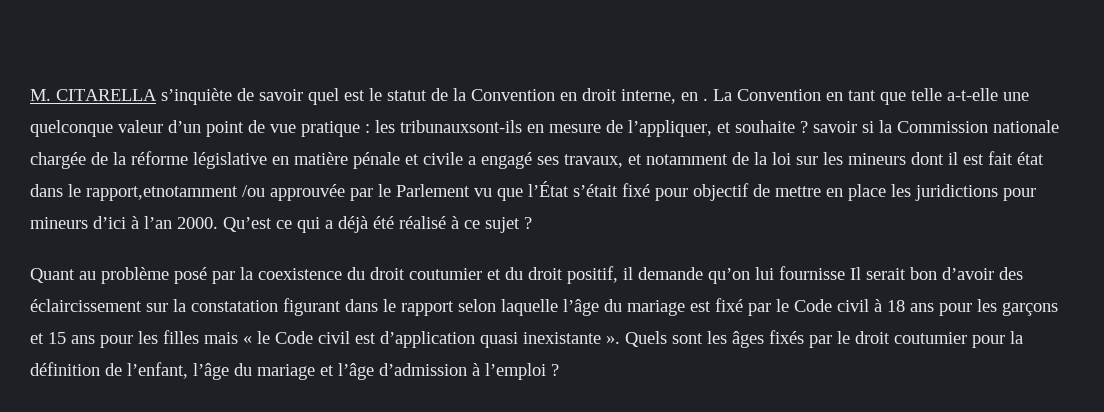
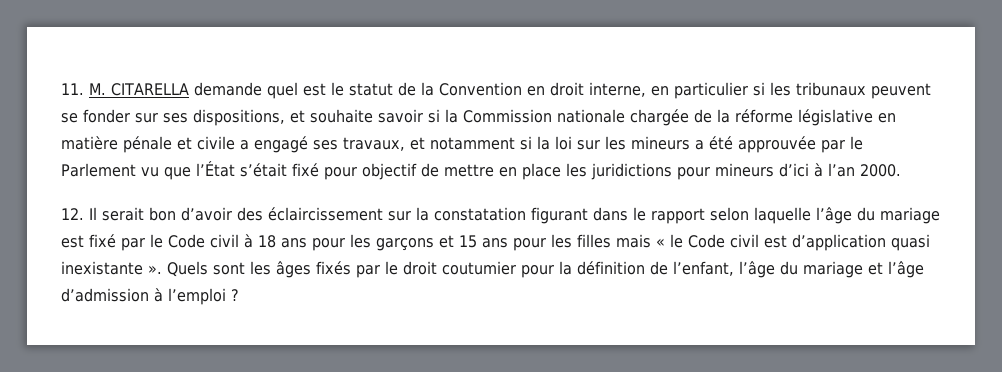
- M. CITARELLA s’inquiète de savoir quel est le statut de la Convention en droit interne, en . La Convention en tant que telle a-t-elle une quelconque valeur d’un point de vue pratique : les tribunauxsont-ils en mesure de l’appliquer, et souhaite ? savoir si la Commission nationale chargée de la réforme législative en matière pénale et civile a engagé ses travaux, et notamment de la loi sur les mineurs dont il est fait état dans le rapport,etnotamment /ou approuvée par le Parlement vu que l’État s’était fixé pour objectif de mettre en place les juridictions pour mineurs d’ici à l’an 2000. Qu’est ce qui a déjà été réalisé à ce sujet ?
- Quant au problème posé par la coexistence du droit coutumier et du droit positif, il demande qu’on lui fournisse Il serait bon d’avoir des éclaircissement sur la constatation figurant dans le rapport selon laquelle l’âge du mariage est fixé par le Code civil à 18 ans pour les garçons et 15 ans pour les filles mais « le Code civil est d’application quasi inexistante ».
+ 11. M. CITARELLA demande quel est le statut de la Convention en droit interne, en particulier si les tribunaux peuvent se fonder sur ses dispositions, et souhaite savoir si la Commission nationale chargée de la réforme législative en matière pénale et civile a engagé ses travaux, et notamment si la loi sur les mineurs a été approuvée par le Parlement vu que l’État s’était fixé pour objectif de mettre en place les juridictions pour mineurs d’ici à l’an 2000.
+ 12. Il serait bon d’avoir des éclaircissement sur la constatation figurant dans le rapport selon laquelle l’âge du mariage est fixé par le Code civil à 18 ans pour les garçons et 15 ans pour les filles mais « le Code civil est d’application quasi inexistante ».

